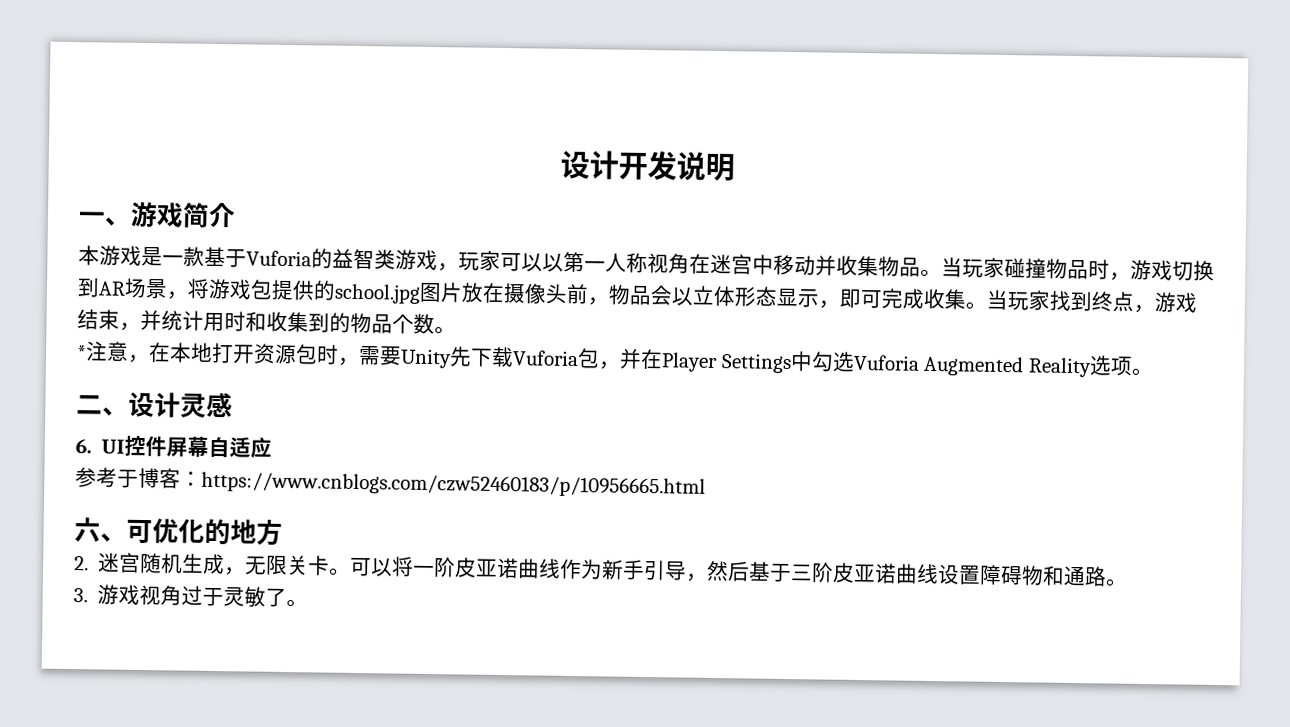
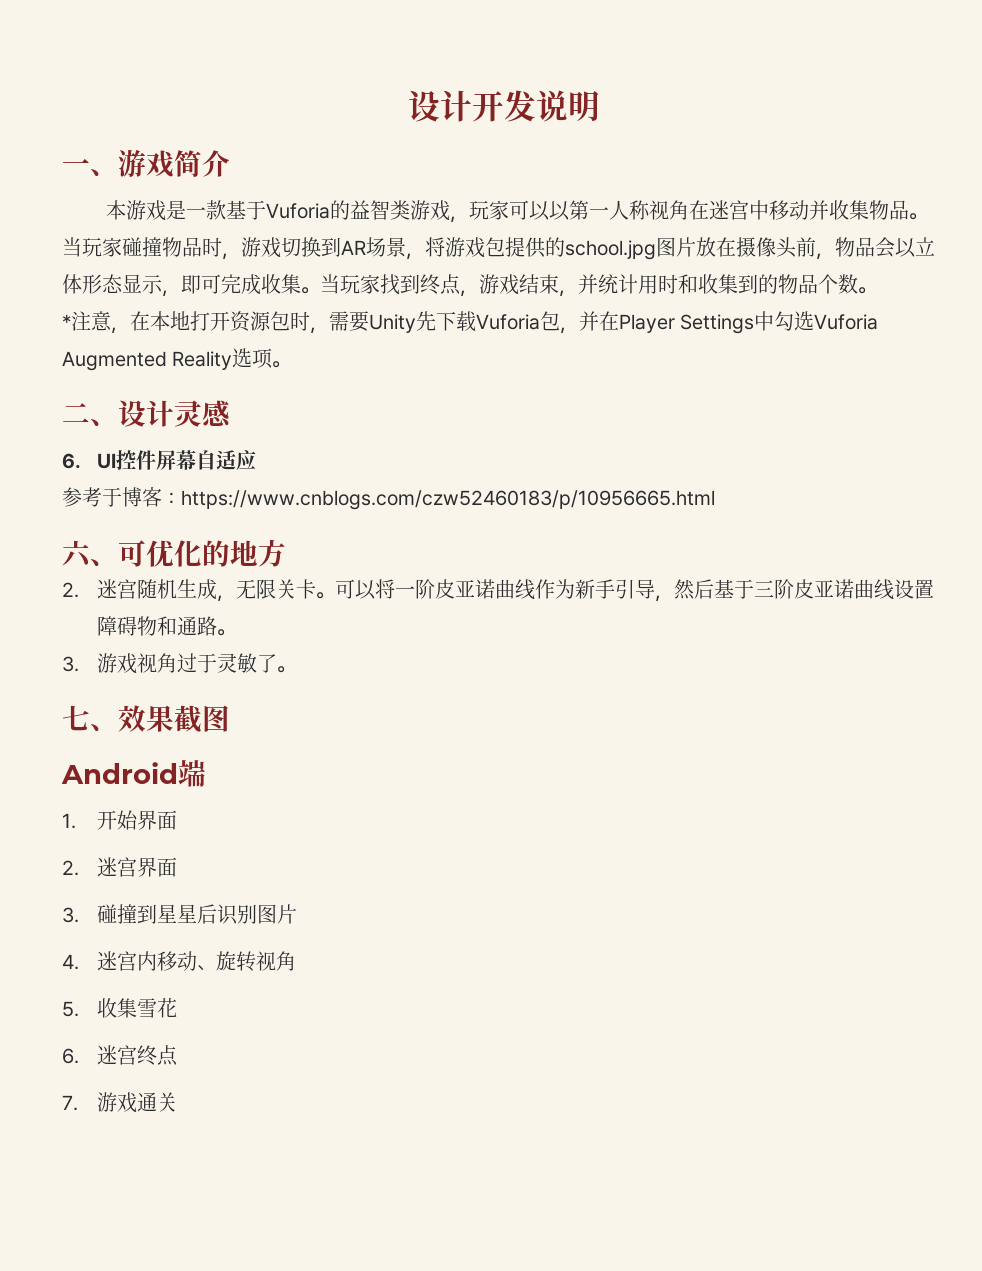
+ 七、效果截图
+ Android端
+ 1.开始界面
+ 2.迷宫界面
+ 3.碰撞到星星后识别图片
+ 4.迷宫内移动、旋转视角
+ 5.收集雪花
+ 6.迷宫终点
+ 7.游戏通关

